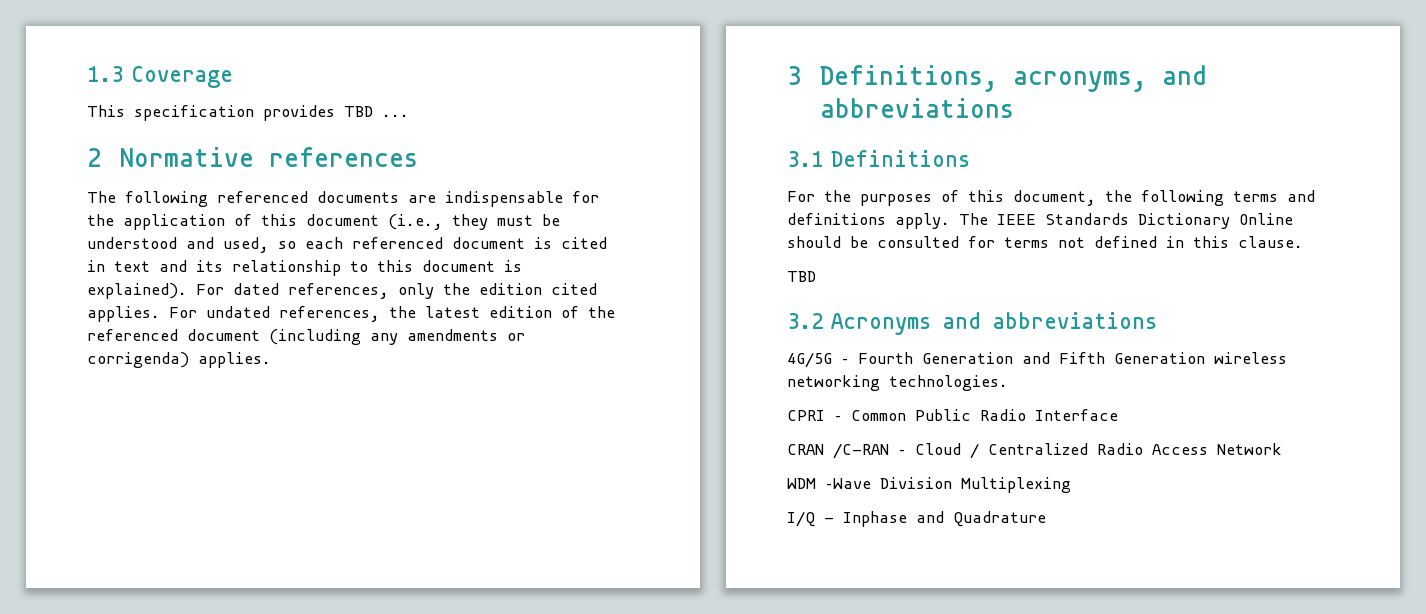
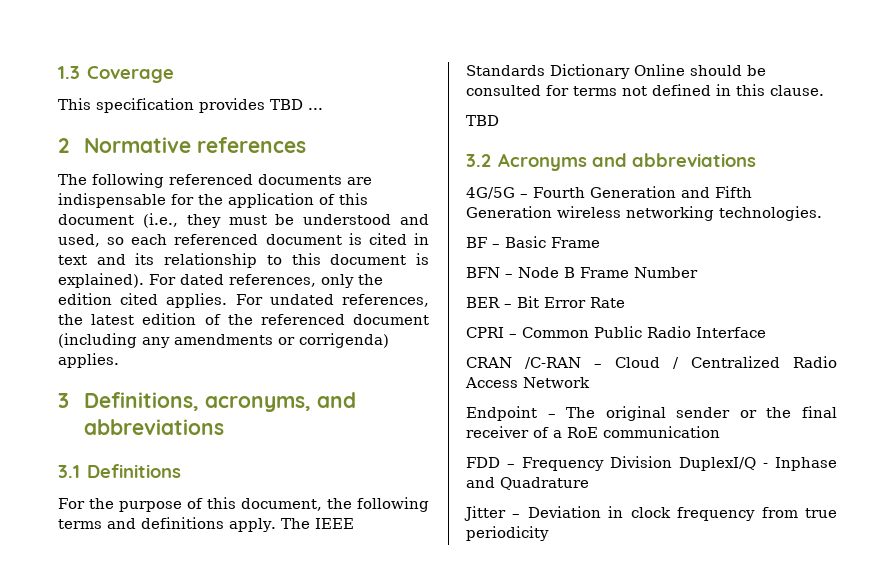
- For the purposes of this document, the following terms and definitions apply.
+ For the purpose of this document, the following terms and definitions apply.
+ BF – Basic Frame
+ BFN – Node B Frame Number
+ BER – Bit Error Rate
- WDM –Wave Division Multiplexing
- I/Q - Inphase and Quadrature
+ Endpoint – The original sender or the final receiver of a RoE communication
+ FDD – Frequency Division DuplexI/Q - Inphase and Quadrature
+ Jitter – Deviation in clock frequency from true periodicity

